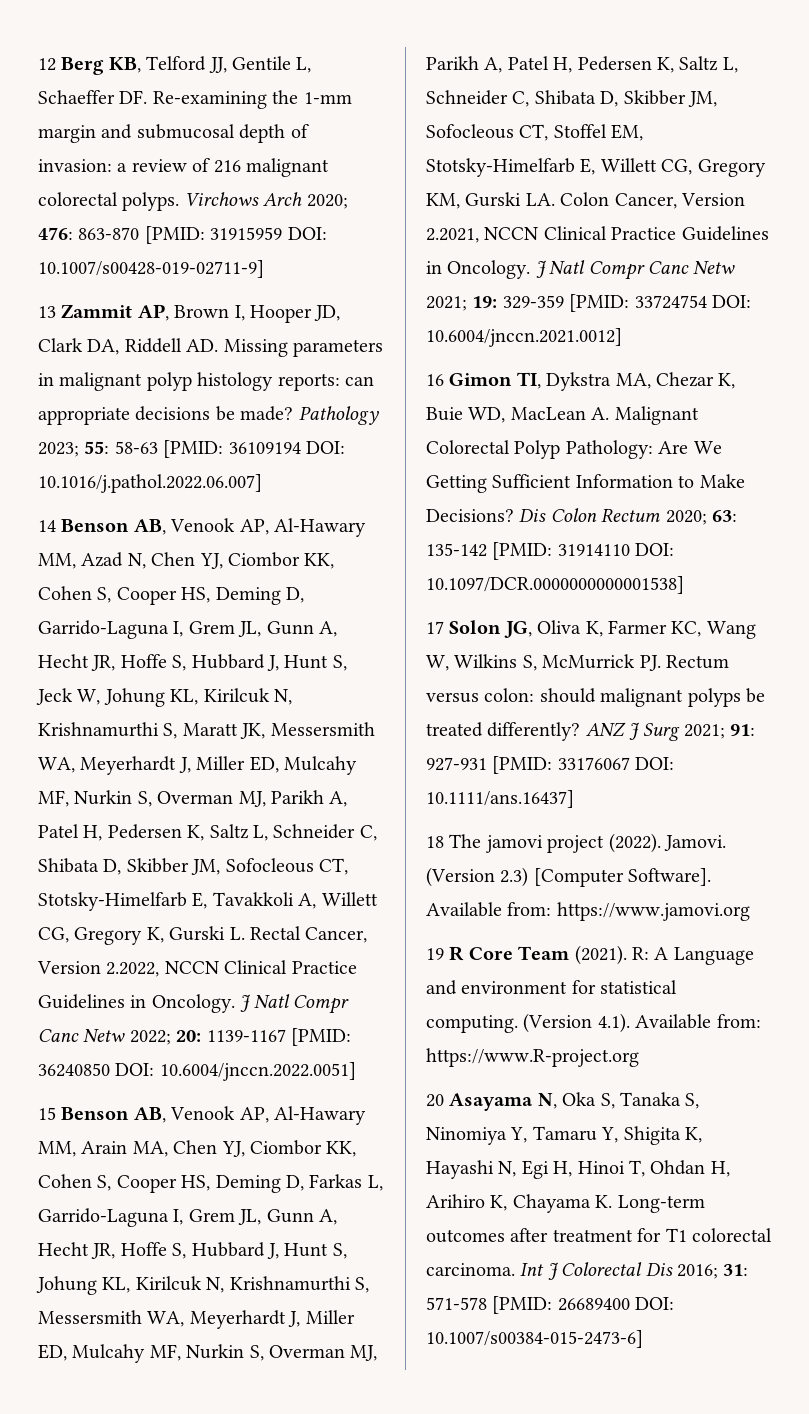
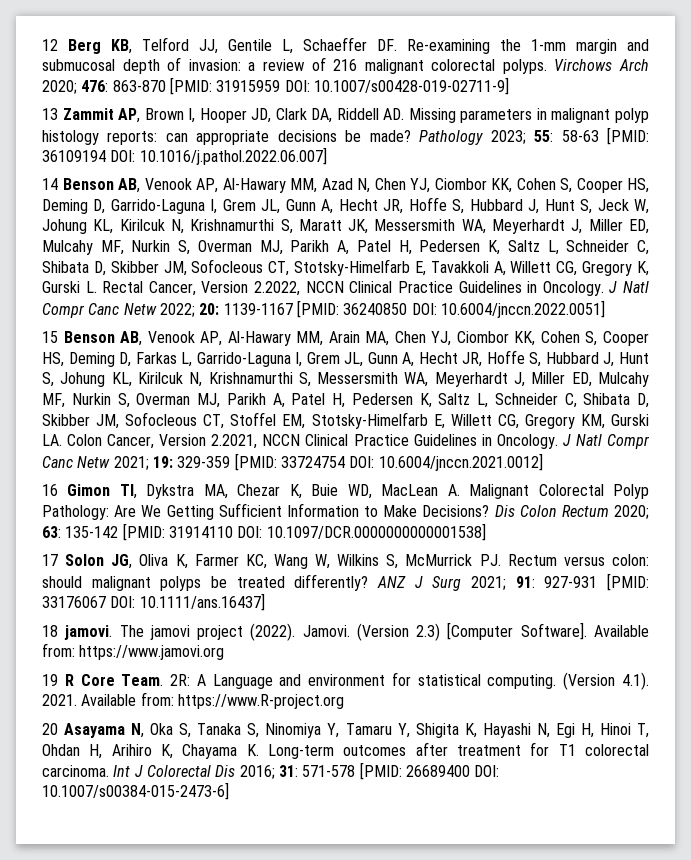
- 18 The jamovi project (2022).
+ 18 jamovi. The jamovi project (2022).
- 19 R Core Team (2021). R: A Language and environment for statistical computing.
+ 19 R Core Team. 2R: A Language and environment for statistical computing.
- (Version 4.1). Available from: https://www.R-project.org
+ (Version 4.1). 2021. Available from: https://www.R-project.org

